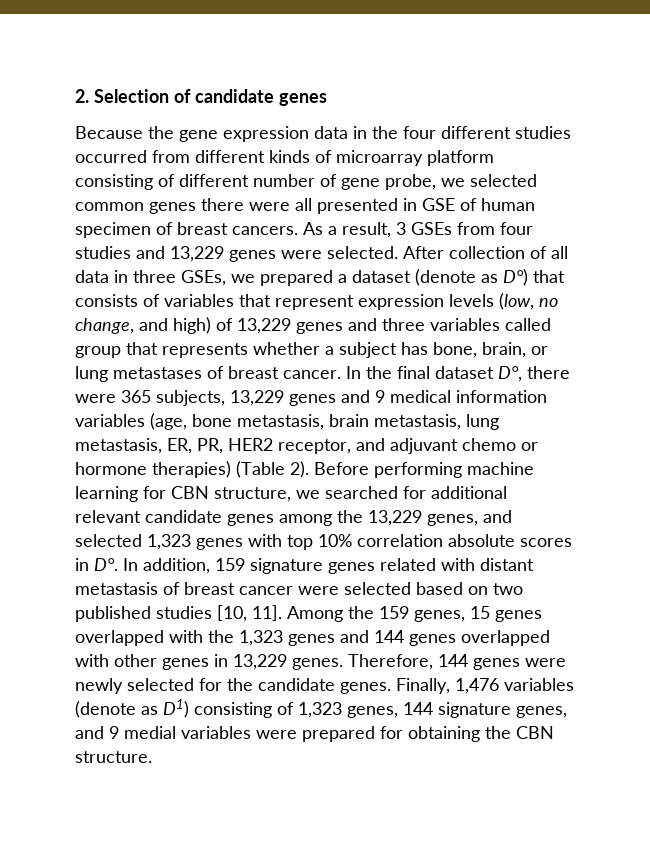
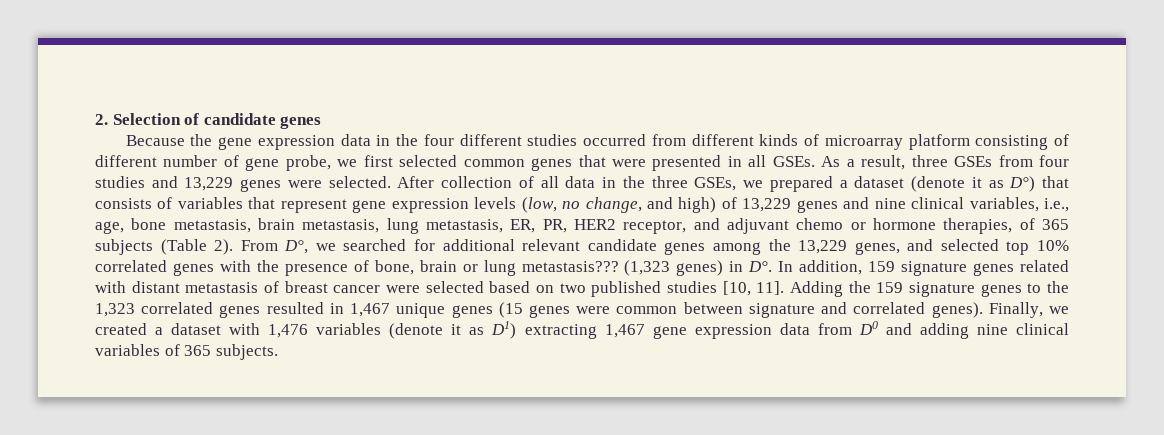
- Because the gene expression data in the four different studies occurred from different kinds of microarray platform consisting of different number of gene probe, we selected common genes there were all presented in GSE of human specimen of breast cancers.
+ Because the gene expression data in the four different studies occurred from different kinds of microarray platform consisting of different number of gene probe, we first selected common genes that were presented in all GSEs.
- As a result, 3 GSEs from four studies and 13,229 genes were selected.
+ As a result, three GSEs from four studies and 13,229 genes were selected.
- After collection of all data in three GSEs, we prepared a dataset (denote as D°) that consists of variables that represent expression levels (low, no change, and high) of 13,229 genes and three variables called group that represents whether a subject has bone, brain, or lung metastases of breast cancer. In the final dataset D°, there were 365 subjects, 13,229 genes and 9 medical information variables (age, bone metastasis, brain metastasis, lung metastasis, ER, PR, HER2 receptor, and adjuvant chemo or hormone therapies) (Table 2). Before performing machine learning for CBN structure, we searched for additional relevant candidate genes among the 13,229 genes, and selected 1,323 genes with top 10% correlation absolute scores in D°. In addition, 159 signature genes related with distant metastasis of breast cancer were selected based on two published studies [10, 11].
+ After collection of all data in the three GSEs, we prepared a dataset (denote it as D°) that consists of variables that represent gene expression levels (low, no change, and high) of 13,229 genes and nine clinical variables, i.e., age, bone metastasis, brain metastasis, lung metastasis, ER, PR, HER2 receptor, and adjuvant chemo or hormone therapies, of 365 subjects (Table 2). From D°, we searched for additional relevant candidate genes among the 13,229 genes, and selected top 10% correlated genes with the presence of bone, brain or lung metastasis??? (1,323 genes) in D°. In addition, 159 signature genes related with distant metastasis of breast cancer were selected based on two published studies [10, 11].
- Among the 159 genes, 15 genes overlapped with the 1,323 genes and 144 genes overlapped with other genes in 13,229 genes. Therefore, 144 genes were newly selected for the candidate genes. Finally, 1,476 variables (denote as D1) consisting of 1,323 genes, 144 signature genes, and 9 medial variables were prepared for obtaining the CBN structure.
+ Adding the 159 signature genes to the 1,323 correlated genes resulted in 1,467 unique genes (15 genes were common between signature and correlated genes). Finally, we created a dataset with 1,476 variables (denote it as D1) extracting 1,467 gene expression data from D0 and adding nine clinical variables of 365 subjects.

